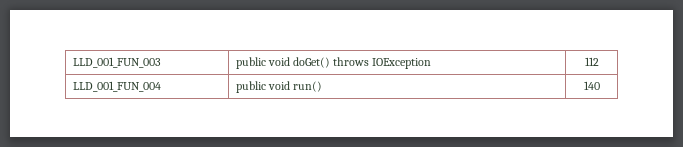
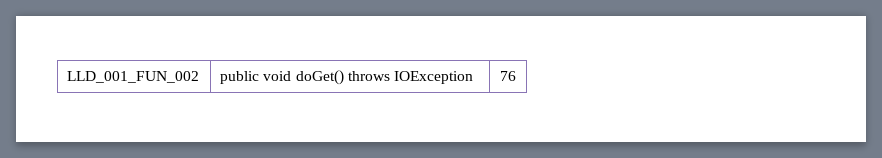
- LLD_001_FUN_003 | public void doGet() throws IOException | 112
- LLD_001_FUN_004 | public void run() | 140
+ LLD_001_FUN_002 | public void doGet() throws IOException | 76

